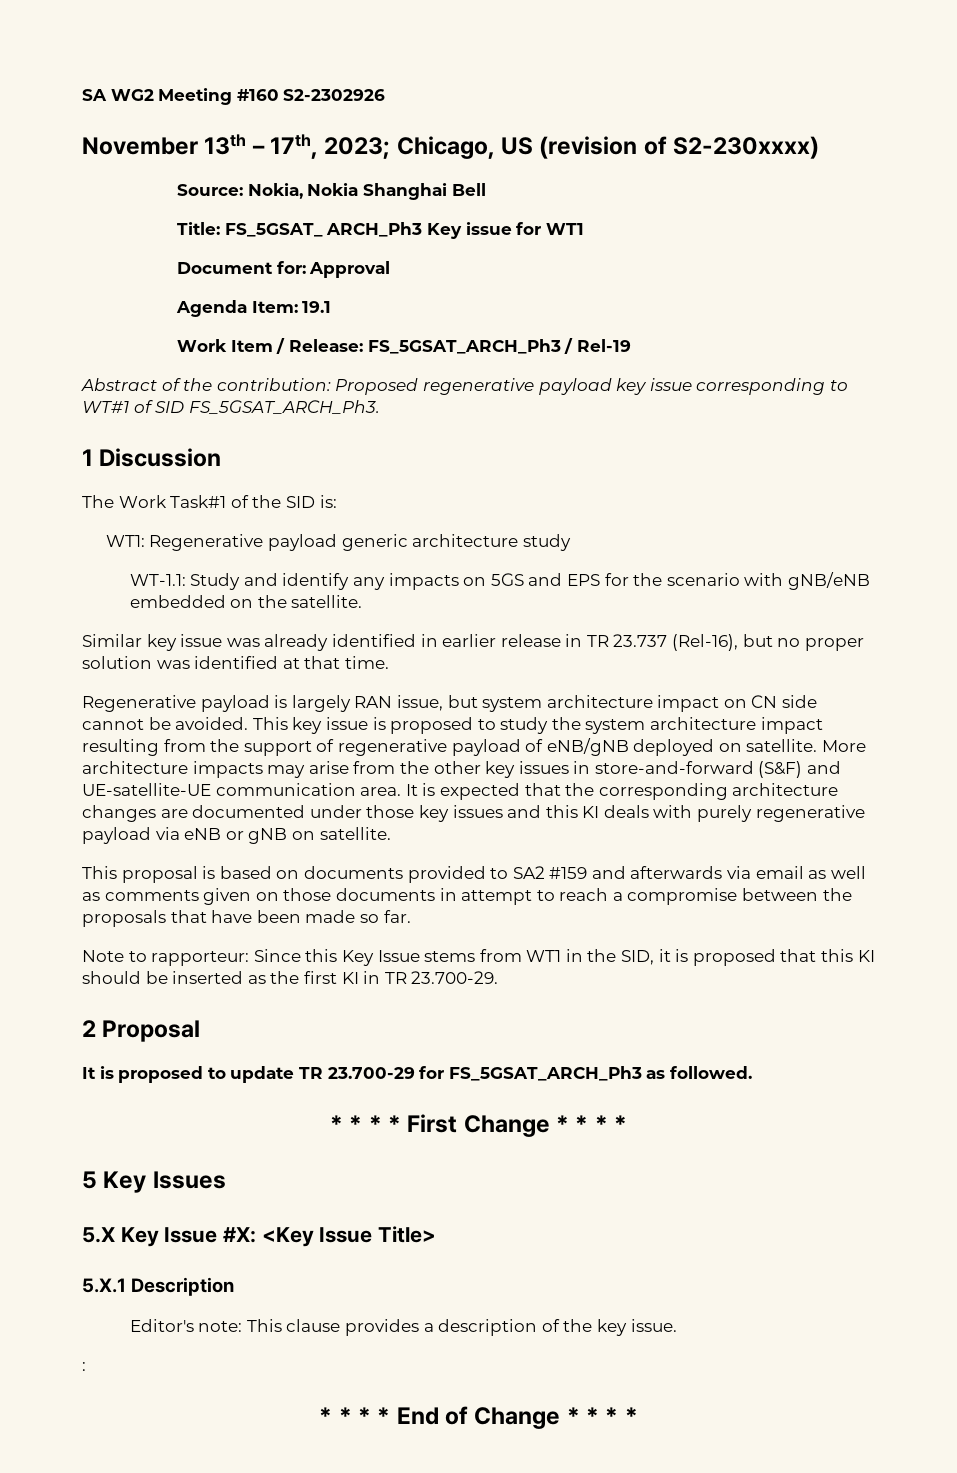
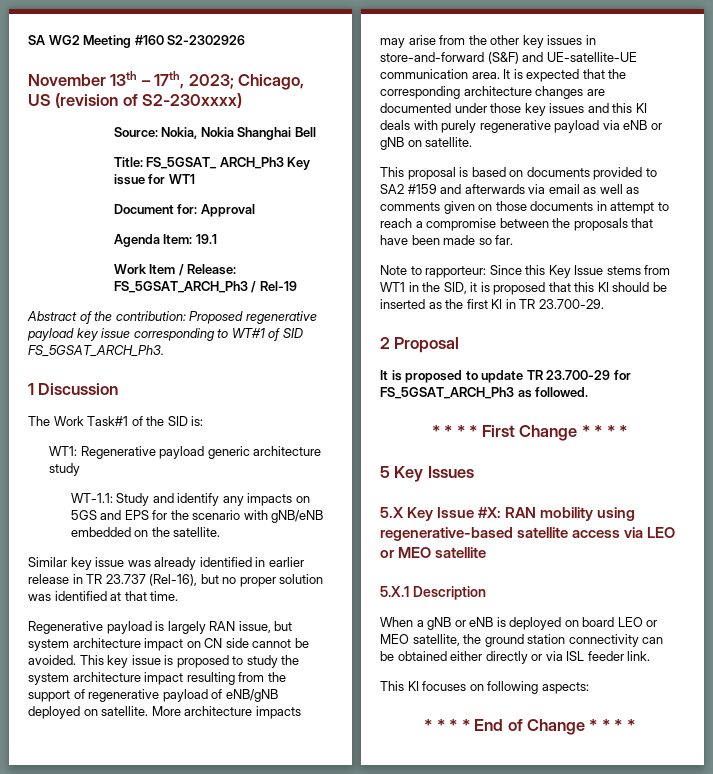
- 5.X Key Issue #X: <Key Issue Title>
+ 5.X Key Issue #X: RAN mobility using regenerative-based satellite access via LEO or MEO satellite
  5.X.1 Description
- Editor's note: This clause provides a description of the key issue.
- :
+ When a gNB or eNB is deployed on board LEO or MEO satellite, the ground station connectivity can be obtained either directly or via ISL feeder link.
+ This KI focuses on following aspects:

